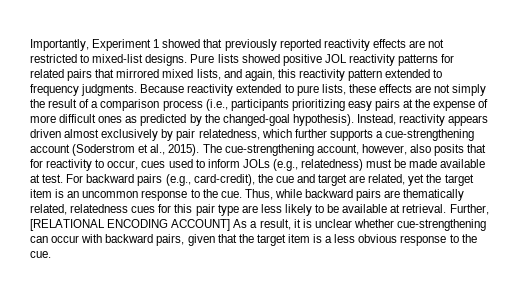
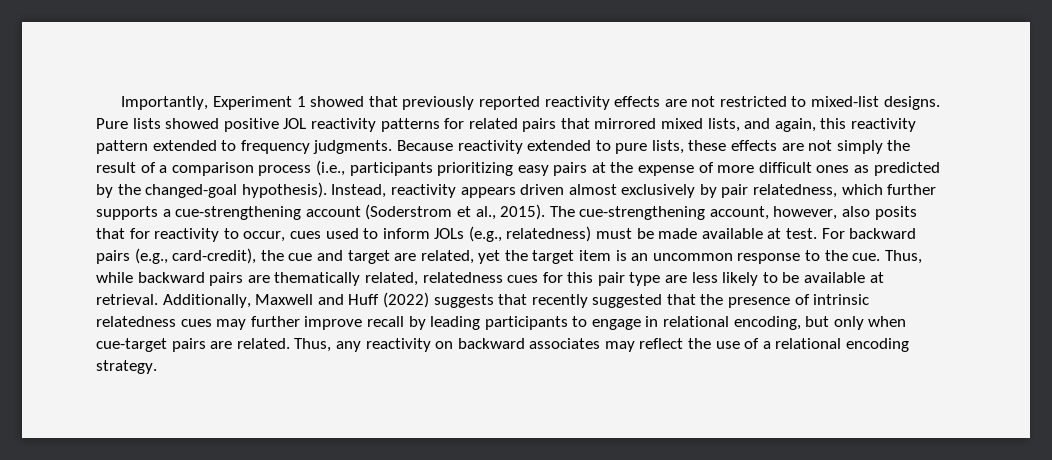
- Further, [RELATIONAL ENCODING ACCOUNT] As a result, it is unclear whether cue-strengthening can occur with backward pairs, given that the target item is a less obvious response to the cue.
+ Additionally, Maxwell and Huff (2022) suggests that recently suggested that the presence of intrinsic relatedness cues may further improve recall by leading participants to engage in relational encoding, but only when cue-target pairs are related. Thus, any reactivity on backward associates may reflect the use of a relational encoding strategy.

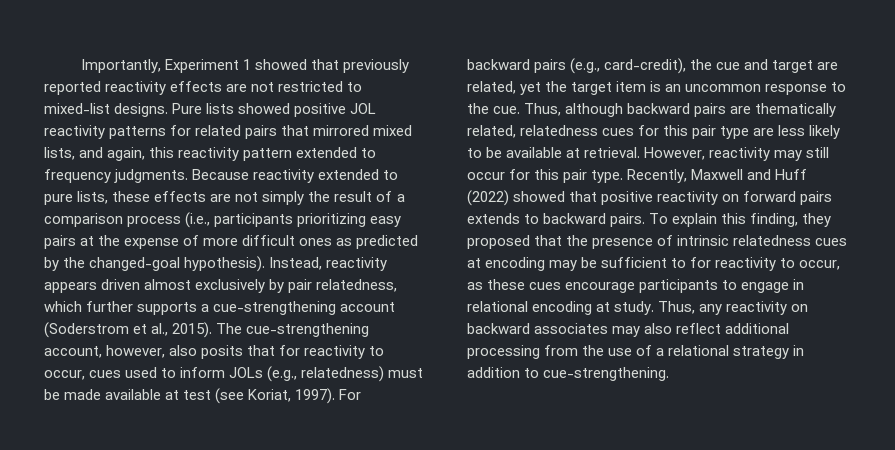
- The cue-strengthening account, however, also posits that for reactivity to occur, cues used to inform JOLs (e.g., relatedness) must be made available at test.
+ The cue-strengthening account, however, also posits that for reactivity to occur, cues used to inform JOLs (e.g., relatedness) must be made available at test (see Koriat, 1997).
- Thus, while backward pairs are thematically related, relatedness cues for this pair type are less likely to be available at retrieval.
+ Thus, although backward pairs are thematically related, relatedness cues for this pair type are less likely to be available at retrieval.
- Additionally, Maxwell and Huff (2022) suggests that recently suggested that the presence of intrinsic relatedness cues may further improve recall by leading participants to engage in relational encoding, but only when cue-target pairs are related.
+ However, reactivity may still occur for this pair type. Recently, Maxwell and Huff (2022) showed that positive reactivity on forward pairs extends to backward pairs. To explain this finding, they proposed that the presence of intrinsic relatedness cues at encoding may be sufficient to for reactivity to occur, as these cues encourage participants to engage in relational encoding at study.
- Thus, any reactivity on backward associates may reflect the use of a relational encoding strategy.
+ Thus, any reactivity on backward associates may also reflect additional processing from the use of a relational strategy in addition to cue-strengthening.

